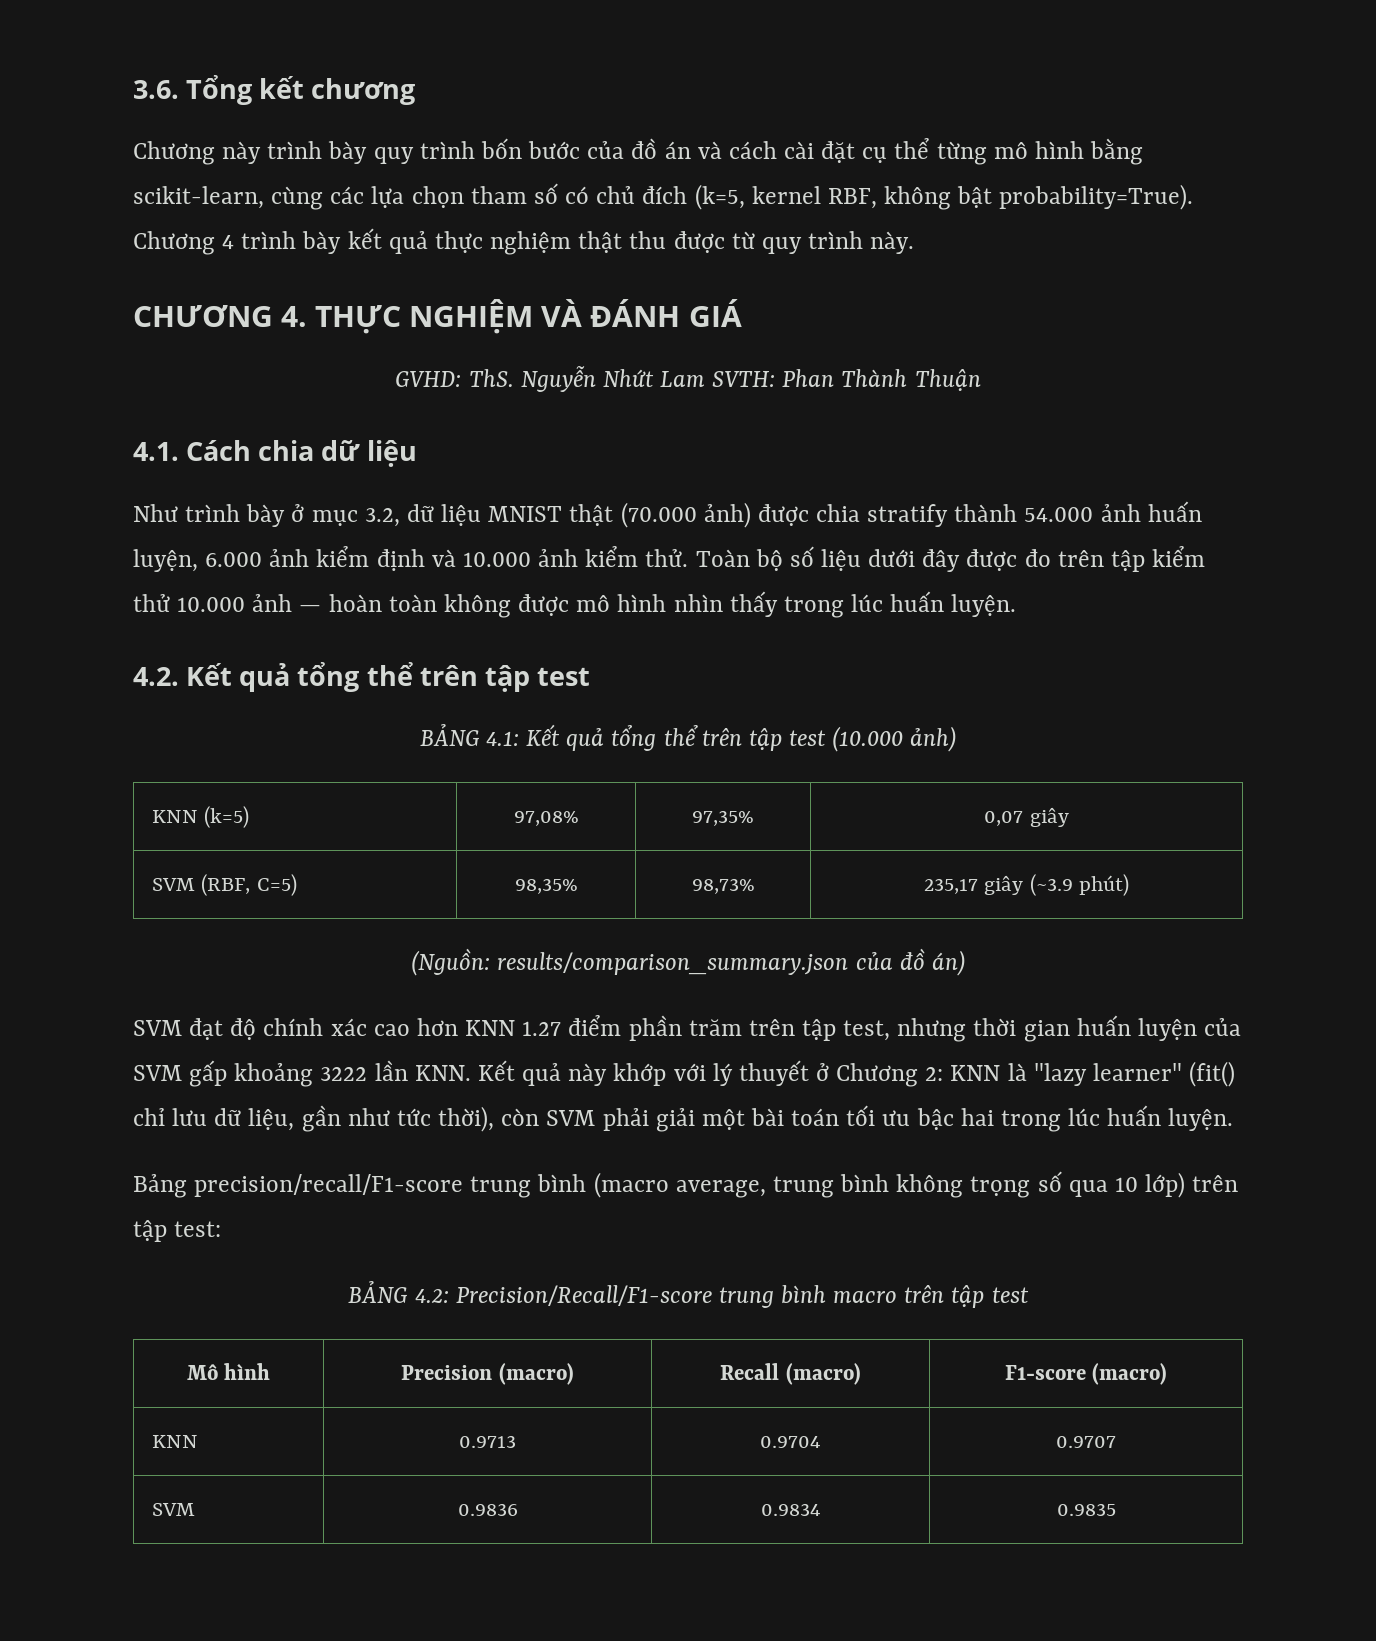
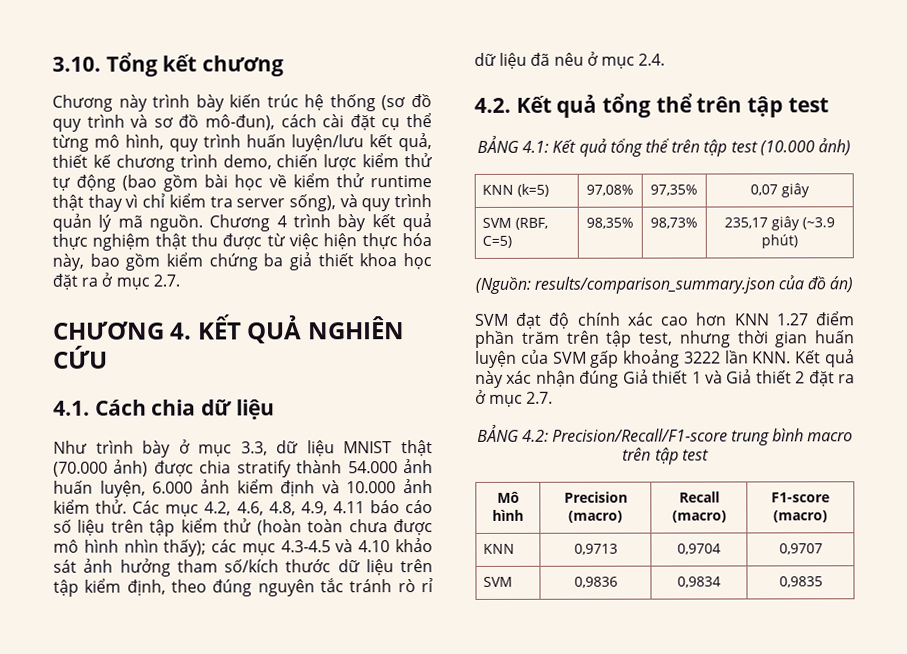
- 3.6. Tổng kết chương
+ 3.10. Tổng kết chương
- Chương này trình bày quy trình bốn bước của đồ án và cách cài đặt cụ thể từng mô hình bằng scikit-learn, cùng các lựa chọn tham số có chủ đích (k=5, kernel RBF, không bật probability=True).
+ Chương này trình bày kiến trúc hệ thống (sơ đồ quy trình và sơ đồ mô-đun), cách cài đặt cụ thể từng mô hình, quy trình huấn luyện/lưu kết quả, thiết kế chương trình demo, chiến lược kiểm thử tự động (bao gồm bài học về kiểm thử runtime thật thay vì chỉ kiểm tra server sống), và quy trình quản lý mã nguồn.
- Chương 4 trình bày kết quả thực nghiệm thật thu được từ quy trình này.
- CHƯƠNG 4. THỰC NGHIỆM VÀ ĐÁNH GIÁ
- GVHD: ThS. Nguyễn Nhứt Lam SVTH: Phan Thành Thuận
+ Chương 4 trình bày kết quả thực nghiệm thật thu được từ việc hiện thực hóa này, bao gồm kiểm chứng ba giả thiết khoa học đặt ra ở mục 2.7.
+ CHƯƠNG 4. KẾT QUẢ NGHIÊN CỨU
- Như trình bày ở mục 3.2, dữ liệu MNIST thật (70.000 ảnh) được chia stratify thành 54.000 ảnh huấn luyện, 6.000 ảnh kiểm định và 10.000 ảnh kiểm thử.
+ Như trình bày ở mục 3.3, dữ liệu MNIST thật (70.000 ảnh) được chia stratify thành 54.000 ảnh huấn luyện, 6.000 ảnh kiểm định và 10.000 ảnh kiểm thử.
- Toàn bộ số liệu dưới đây được đo trên tập kiểm thử 10.000 ảnh — hoàn toàn không được mô hình nhìn thấy trong lúc huấn luyện.
+ Các mục 4.2, 4.6, 4.8, 4.9, 4.11 báo cáo số liệu trên tập kiểm thử (hoàn toàn chưa được mô hình nhìn thấy); các mục 4.3-4.5 và 4.10 khảo sát ảnh hưởng tham số/kích thước dữ liệu trên tập kiểm định, theo đúng nguyên tắc tránh rò rỉ dữ liệu đã nêu ở mục 2.4.
- SVM đạt độ chính xác cao hơn KNN 1.27 điểm phần trăm trên tập test, nhưng thời gian huấn luyện của SVM gấp khoảng 3222 lần KNN. Kết quả này khớp với lý thuyết ở Chương 2: KNN là "lazy learner" (fit() chỉ lưu dữ liệu, gần như tức thời), còn SVM phải giải một bài toán tối ưu bậc hai trong lúc huấn luyện.
- Bảng precision/recall/F1-score trung bình (macro average, trung bình không trọng số qua 10 lớp) trên tập test:
+ SVM đạt độ chính xác cao hơn KNN 1.27 điểm phần trăm trên tập test, nhưng thời gian huấn luyện của SVM gấp khoảng 3222 lần KNN. Kết quả này xác nhận đúng Giả thiết 1 và Giả thiết 2 đặt ra ở mục 2.7.
- KNN | 0.9713 | 0.9704 | 0.9707
- SVM | 0.9836 | 0.9834 | 0.9835
+ KNN | 0,9713 | 0,9704 | 0,9707
+ SVM | 0,9836 | 0,9834 | 0,9835

